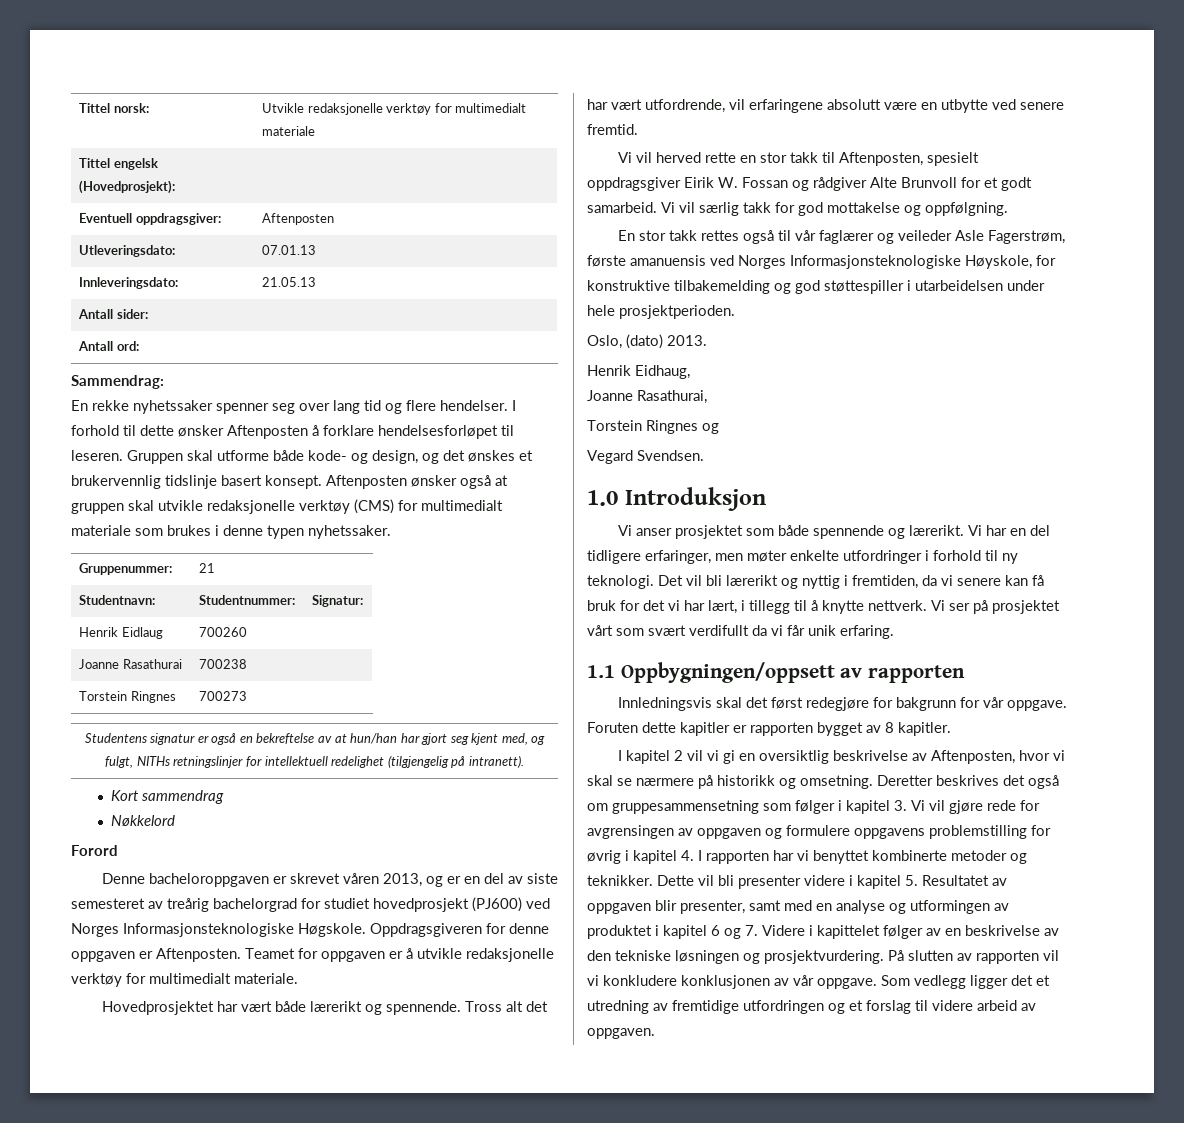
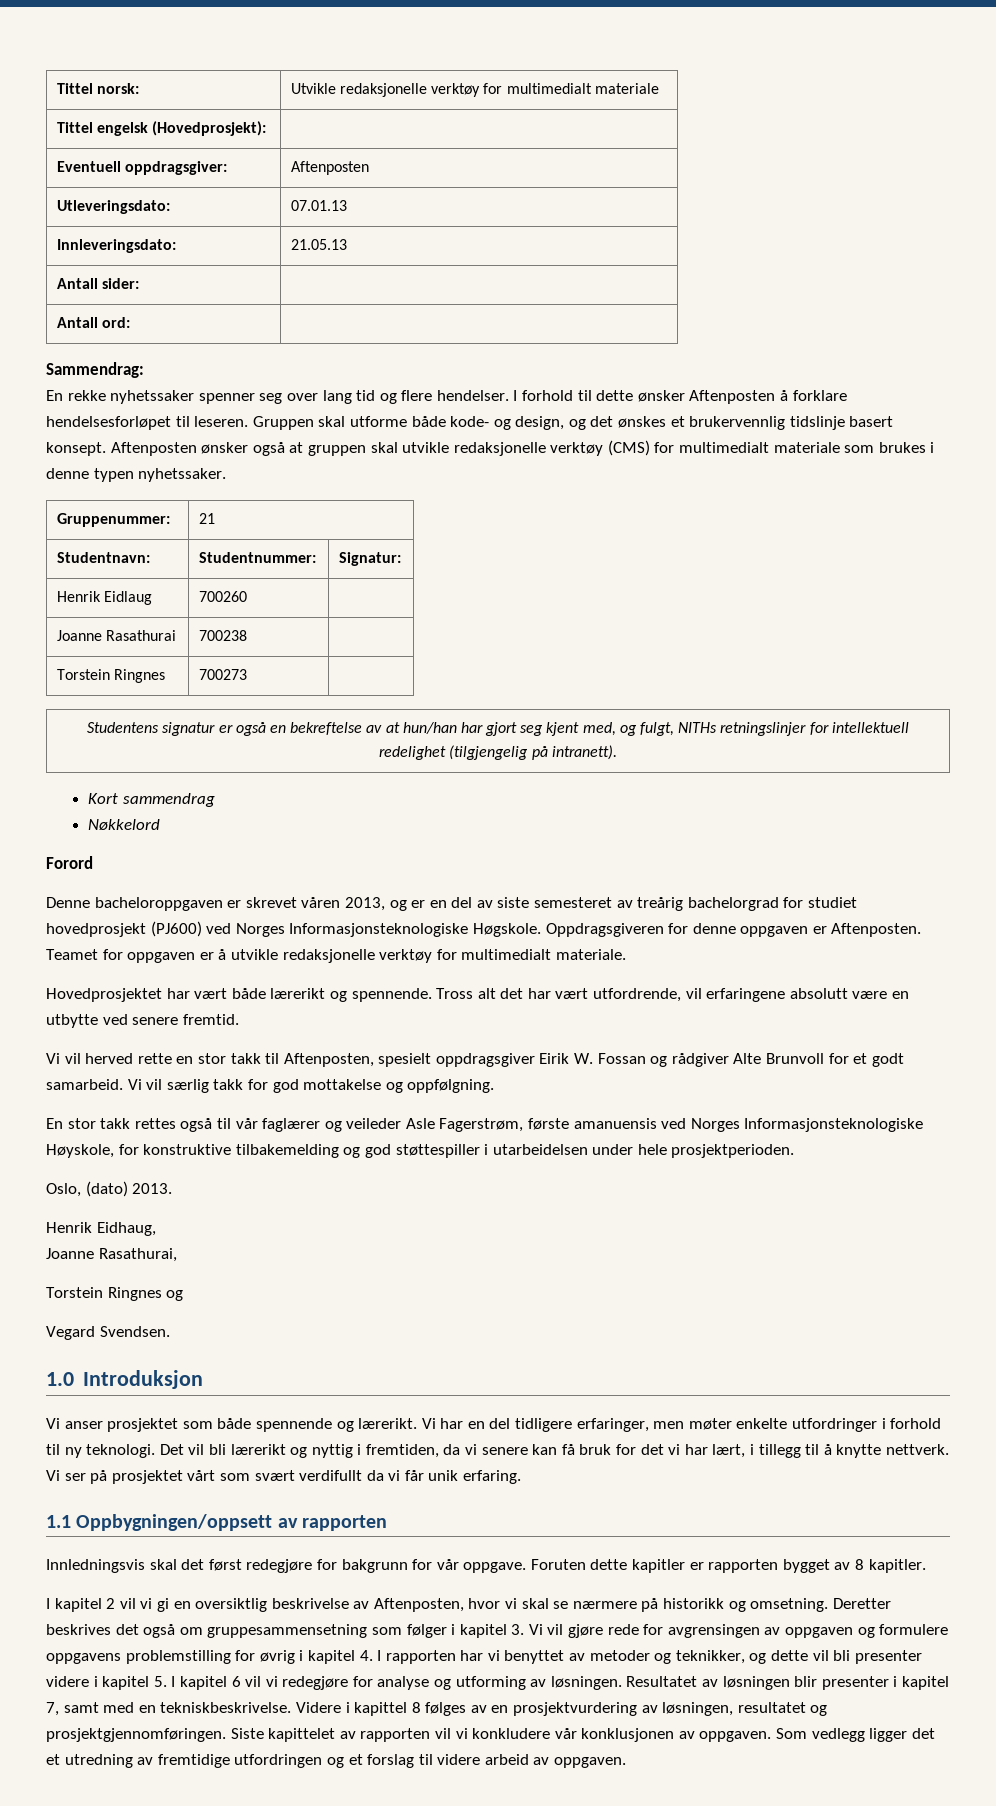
- Deretter beskrives det også om gruppesammensetning som følger i kapitel 3. Vi vil gjøre rede for avgrensingen av oppgaven og formulere oppgavens problemstilling for øvrig i kapitel 4. I rapporten har vi benyttet kombinerte metoder og teknikker. Dette vil bli presenter videre i kapitel 5. Resultatet av oppgaven blir presenter, samt med en analyse og utformingen av produktet i kapitel 6 og 7. Videre i kapittelet følger av en beskrivelse av den tekniske løsningen og prosjektvurdering. På slutten av rapporten vil vi konkludere konklusjonen av vår oppgave.
+ Deretter beskrives det også om gruppesammensetning som følger i kapitel 3. Vi vil gjøre rede for avgrensingen av oppgaven og formulere oppgavens problemstilling for øvrig i kapitel 4. I rapporten har vi benyttet av metoder og teknikker, og dette vil bli presenter videre i kapitel 5. I kapitel 6 vil vi redegjøre for analyse og utforming av løsningen. Resultatet av løsningen blir presenter i kapitel 7, samt med en tekniskbeskrivelse. Videre i kapittel 8 følges av en prosjektvurdering av løsningen, resultatet og prosjektgjennomføringen. Siste kapittelet av rapporten vil vi konkludere vår konklusjonen av oppgaven.

